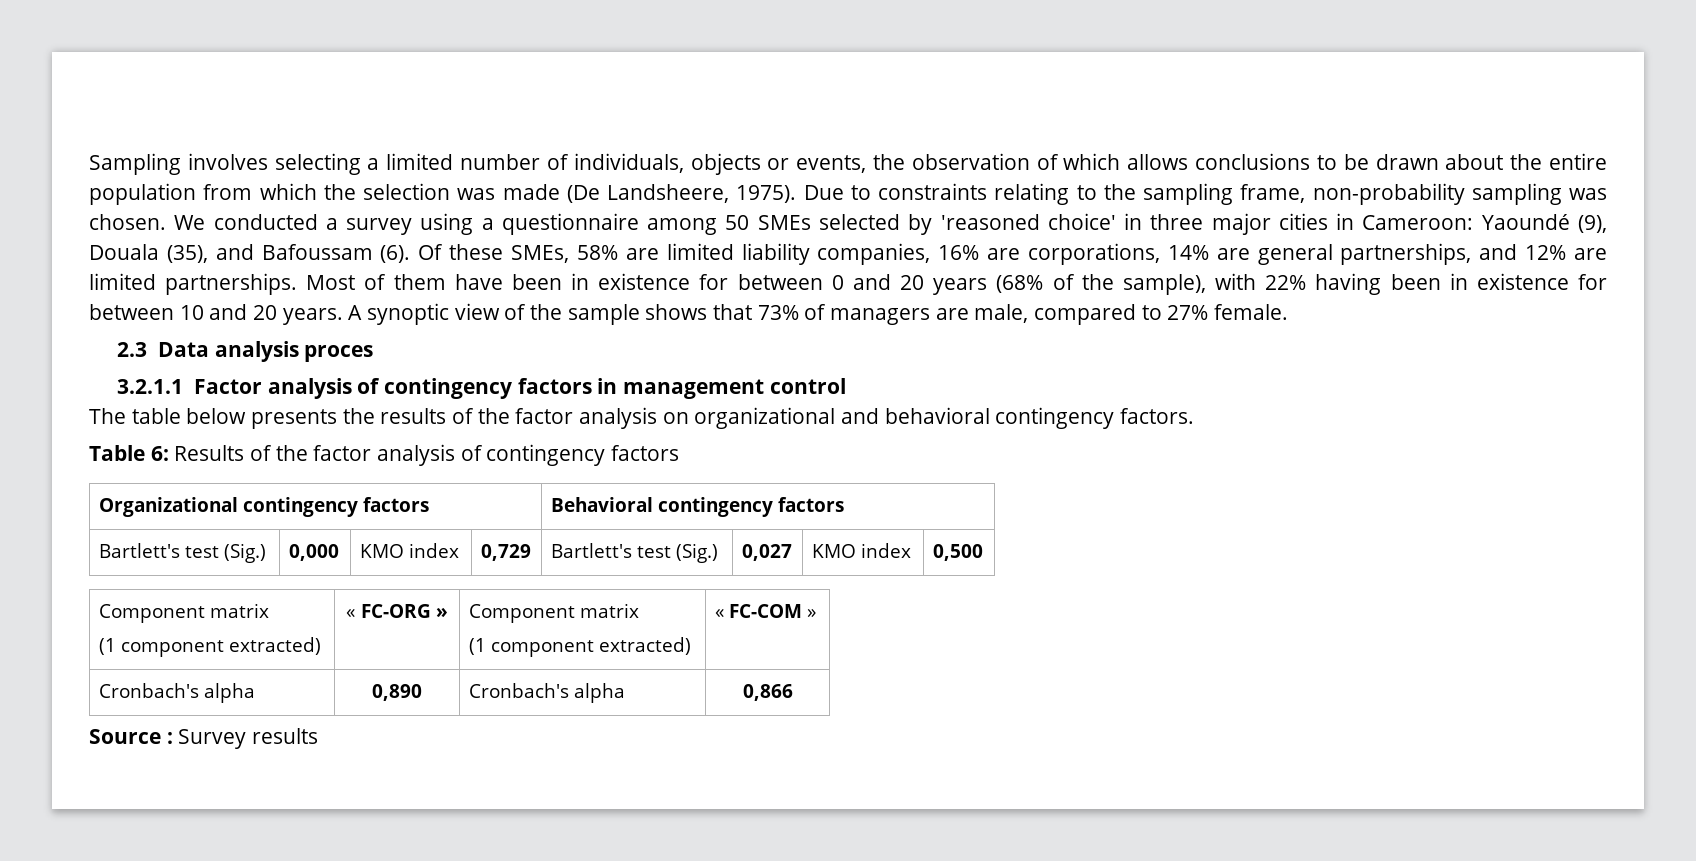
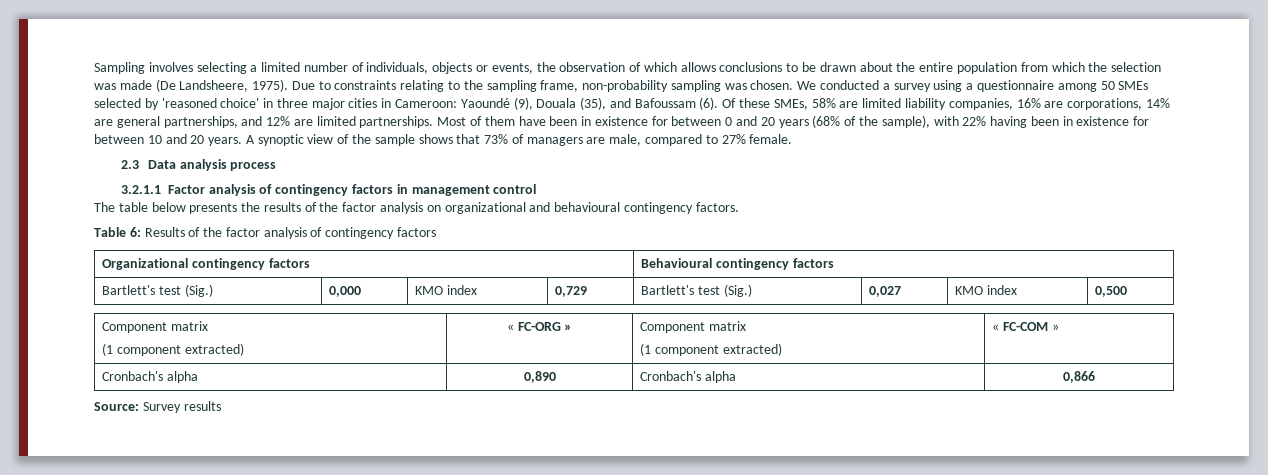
- 2.3 Data analysis proces
+ 2.3 Data analysis process
- The table below presents the results of the factor analysis on organizational and behavioral contingency factors.
+ The table below presents the results of the factor analysis on organizational and behavioural contingency factors.
- Organizational contingency factors | Behavioral contingency factors
+ Organizational contingency factors | Behavioural contingency factors
- Source : Survey results
+ Source: Survey results

